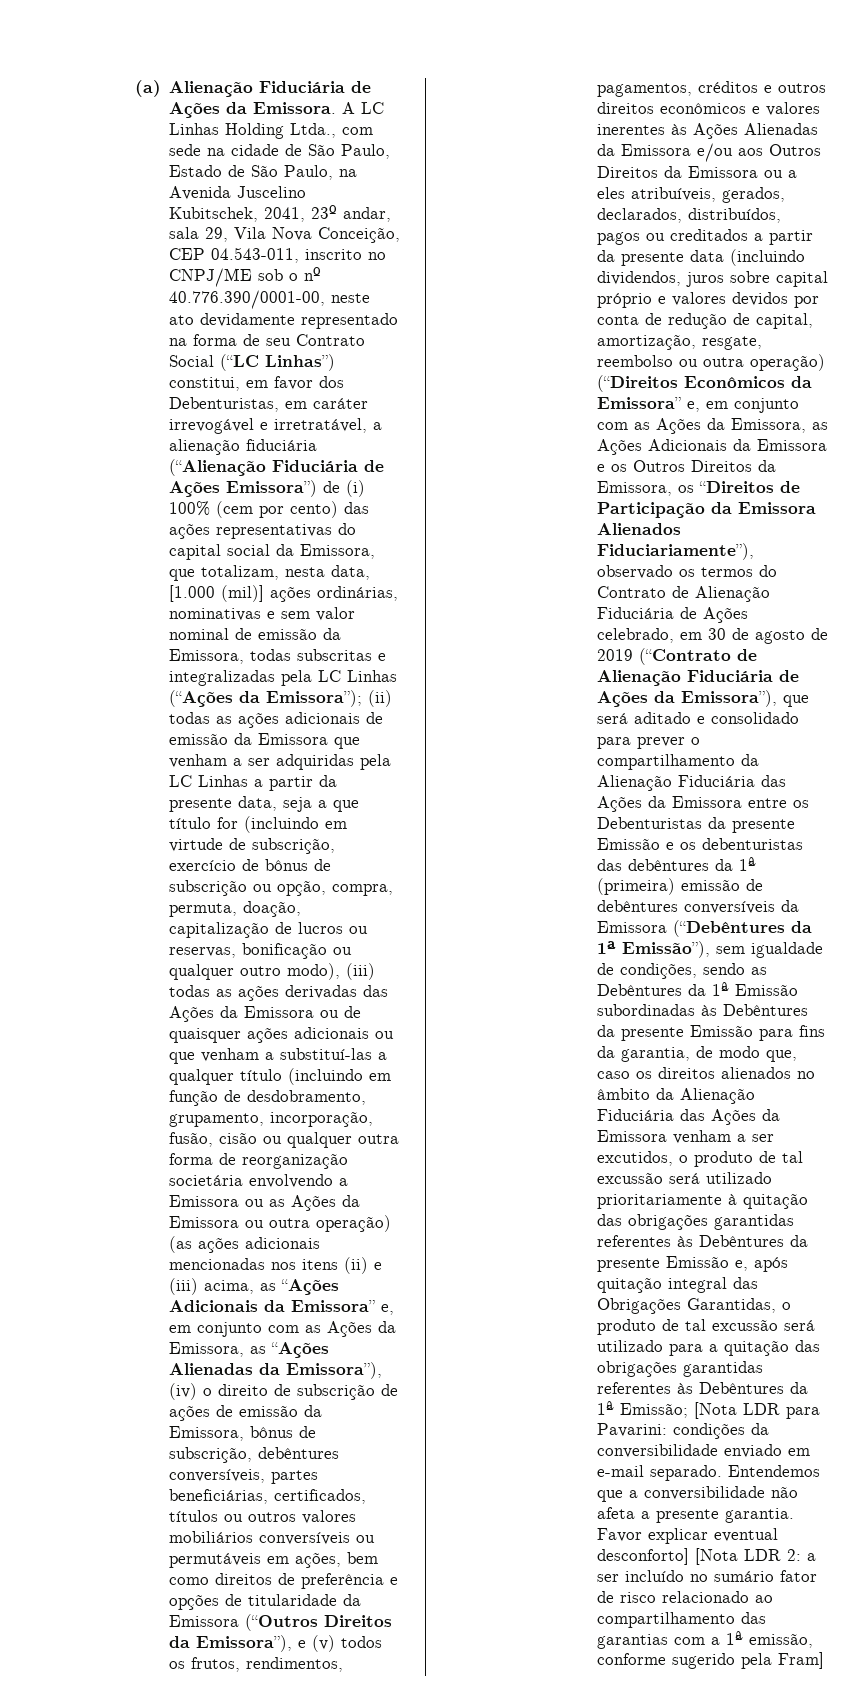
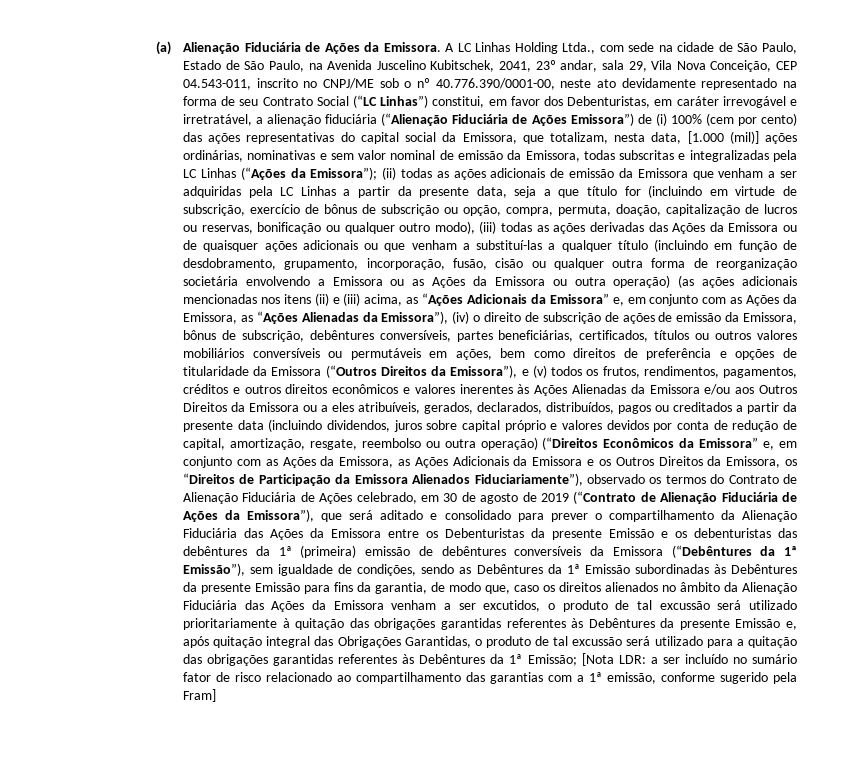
- [Nota LDR para Pavarini: condições da conversibilidade enviado em e-mail separado. Entendemos que a conversibilidade não afeta a presente garantia. Favor explicar eventual desconforto] [Nota LDR 2:
+ [Nota LDR:

